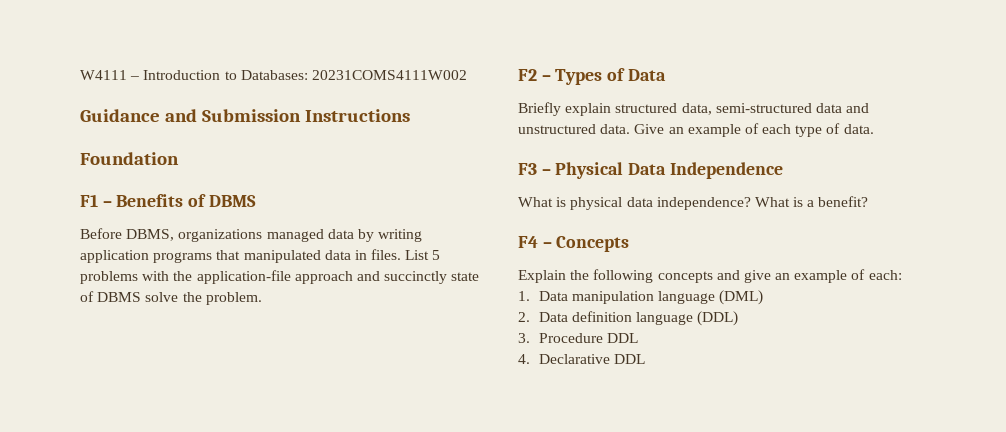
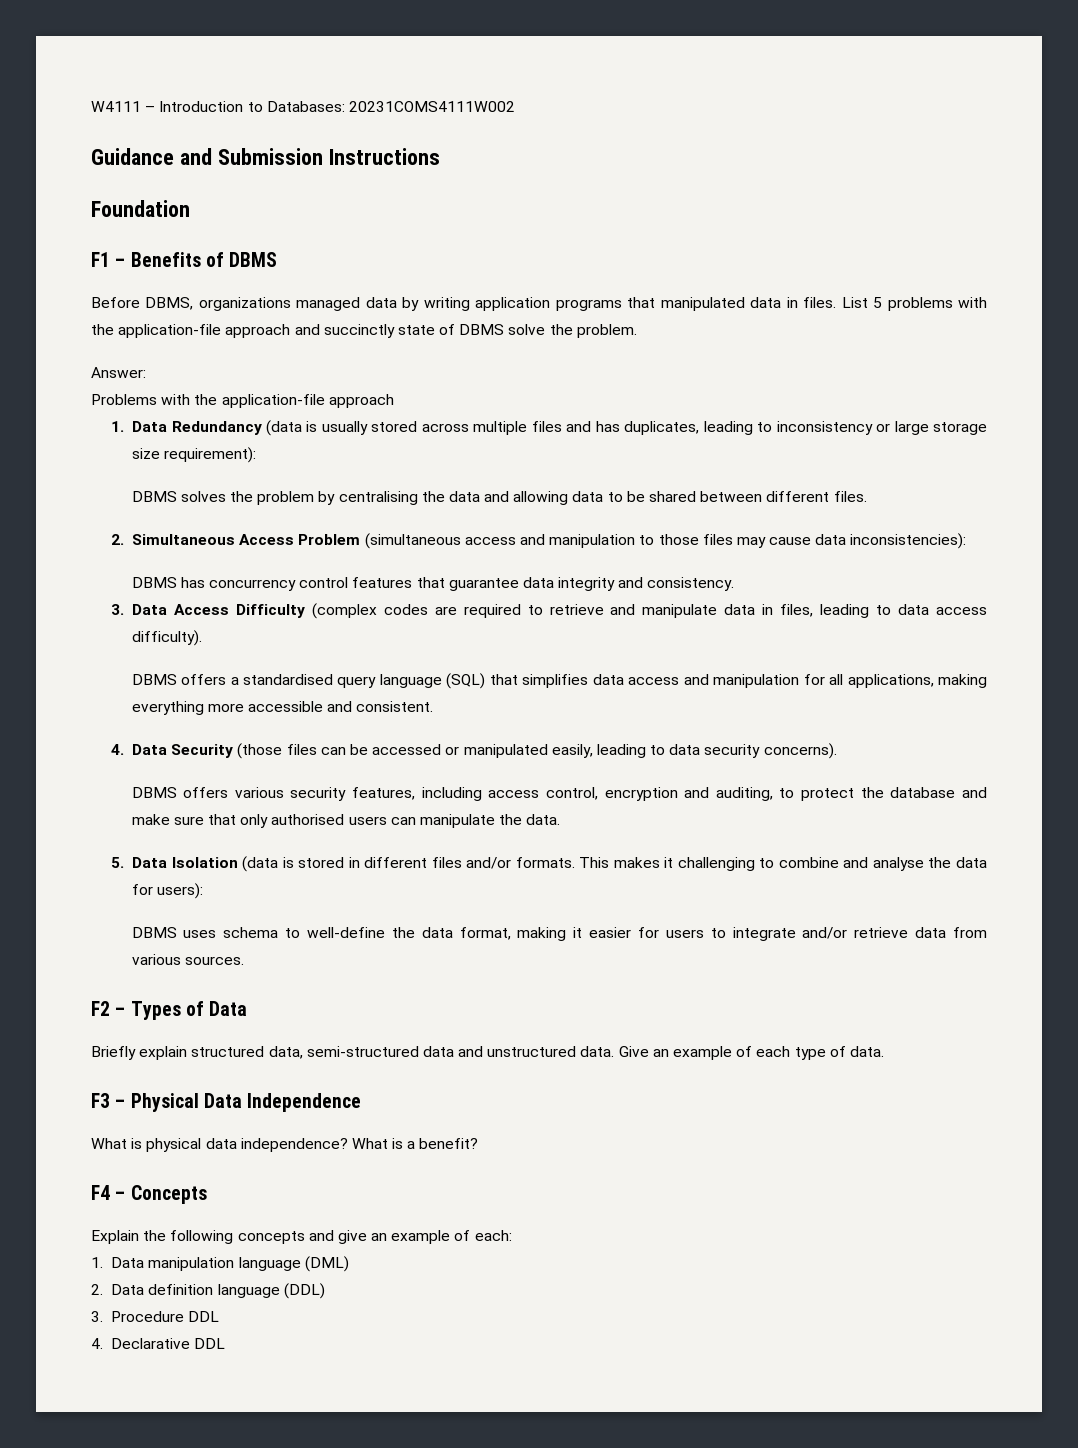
+ Answer:
+ Problems with the application-file approach
+ 1. Data Redundancy (data is usually stored across multiple files and has duplicates, leading to inconsistency or large storage size requirement):
+ DBMS solves the problem by centralising the data and allowing data to be shared between different files.
+ 2. Simultaneous Access Problem (simultaneous access and manipulation to those files may cause data inconsistencies):
+ DBMS has concurrency control features that guarantee data integrity and consistency.
+ 3. Data Access Difficulty (complex codes are required to retrieve and manipulate data in files, leading to data access difficulty).
+ DBMS offers a standardised query language (SQL) that simplifies data access and manipulation for all applications, making everything more accessible and consistent.
+ 4. Data Security (those files can be accessed or manipulated easily, leading to data security concerns).
+ DBMS offers various security features, including access control, encryption and auditing, to protect the database and make sure that only authorised users can manipulate the data.
+ 5. Data Isolation (data is stored in different files and/or formats. This makes it challenging to combine and analyse the data for users):
+ DBMS uses schema to well-define the data format, making it easier for users to integrate and/or retrieve data from various sources.

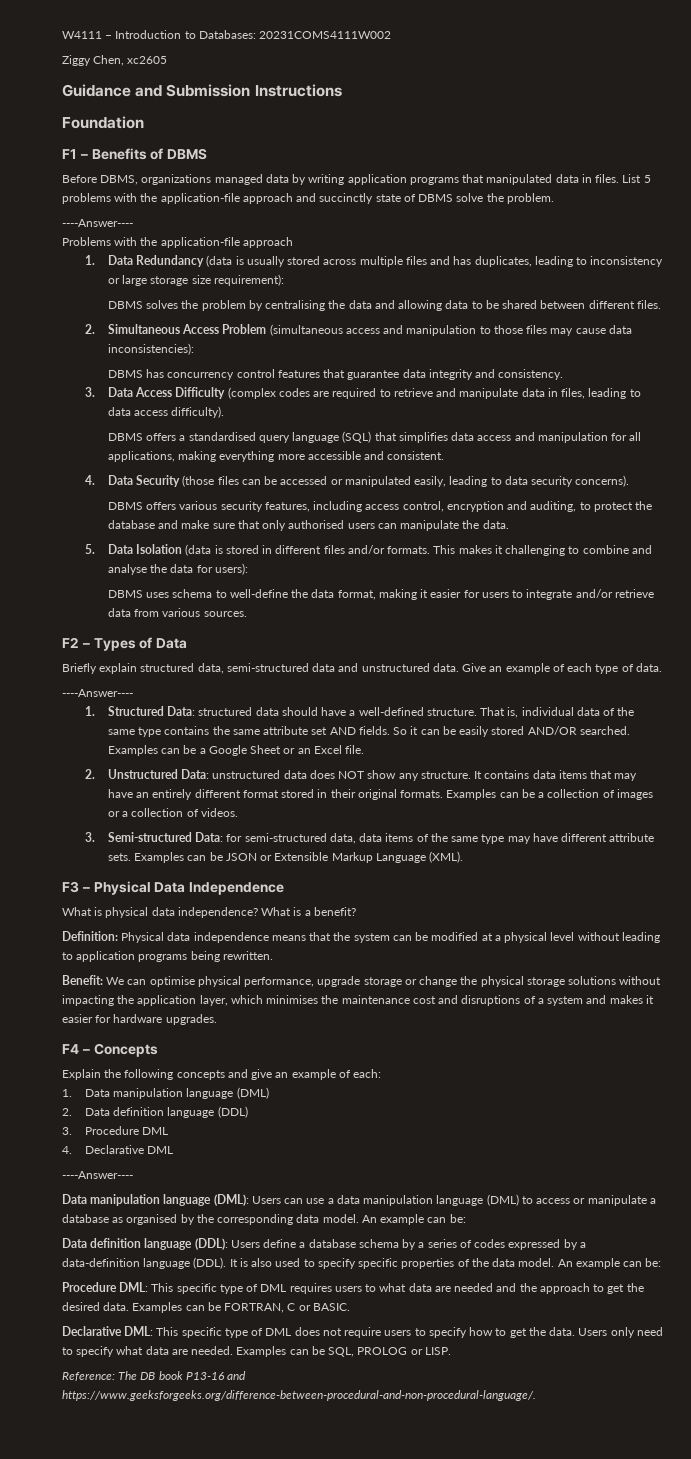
+ Ziggy Chen, xc2605
  List 5 problems with the application-file approach and succinctly state of DBMS solve the problem.
- Answer:
+ ----Answer----
  Give an example of each type of data.
+ ----Answer----
+ 1. Structured Data: structured data should have a well-defined structure. That is, individual data of the same type contains the same attribute set AND fields. So it can be easily stored AND/OR searched. Examples can be a Google Sheet or an Excel file.
+ 2. Unstructured Data: unstructured data does NOT show any structure. It contains data items that may have an entirely different format stored in their original formats. Examples can be a collection of images or a collection of videos.
+ 3. Semi-structured Data: for semi-structured data, data items of the same type may have different attribute sets. Examples can be JSON or Extensible Markup Language (XML).
+ Definition: Physical data independence means that the system can be modified at a physical level without leading to application programs being rewritten.
+ Benefit: We can optimise physical performance, upgrade storage or change the physical storage solutions without impacting the application layer, which minimises the maintenance cost and disruptions of a system and makes it easier for hardware upgrades.
- 3. Procedure DDL
+ 3. Procedure DML
- 4. Declarative DDL
+ 4. Declarative DML
+ ----Answer----
+ Data manipulation language (DML): Users can use a data manipulation language (DML) to access or manipulate a database as organised by the corresponding data model. An example can be:
+ Data definition language (DDL): Users define a database schema by a series of codes expressed by a data-definition language (DDL). It is also used to specify specific properties of the data model. An example can be:
+ Procedure DML: This specific type of DML requires users to what data are needed and the approach to get the desired data. Examples can be FORTRAN, C or BASIC.
+ Declarative DML: This specific type of DML does not require users to specify how to get the data. Users only need to specify what data are needed. Examples can be SQL, PROLOG or LISP.
+ Reference: The DB book P13-16 and https://www.geeksforgeeks.org/difference-between-procedural-and-non-procedural-language/.

